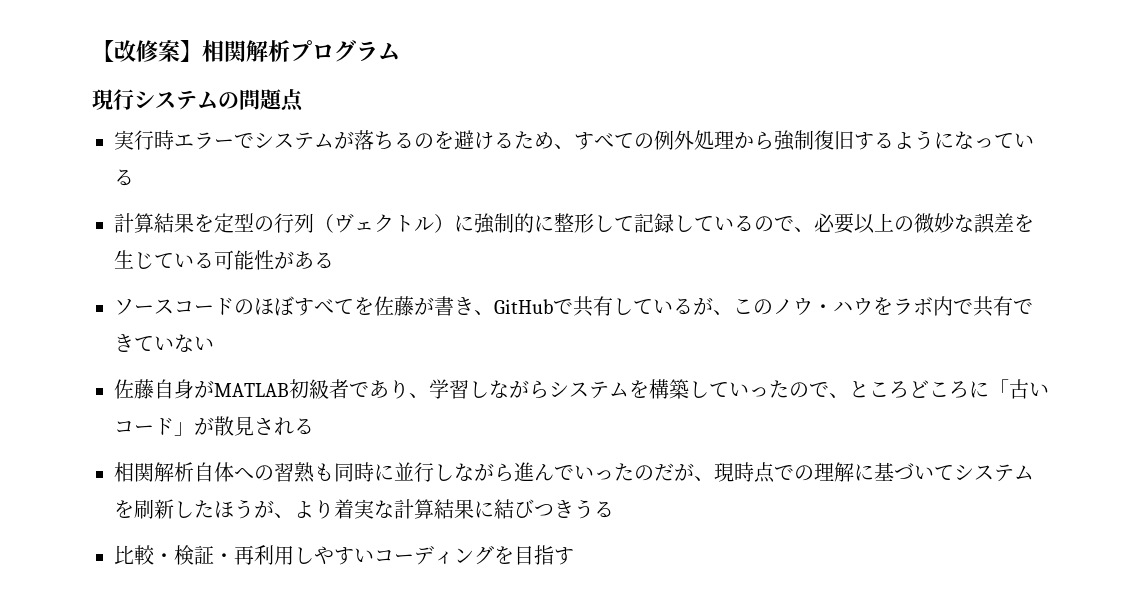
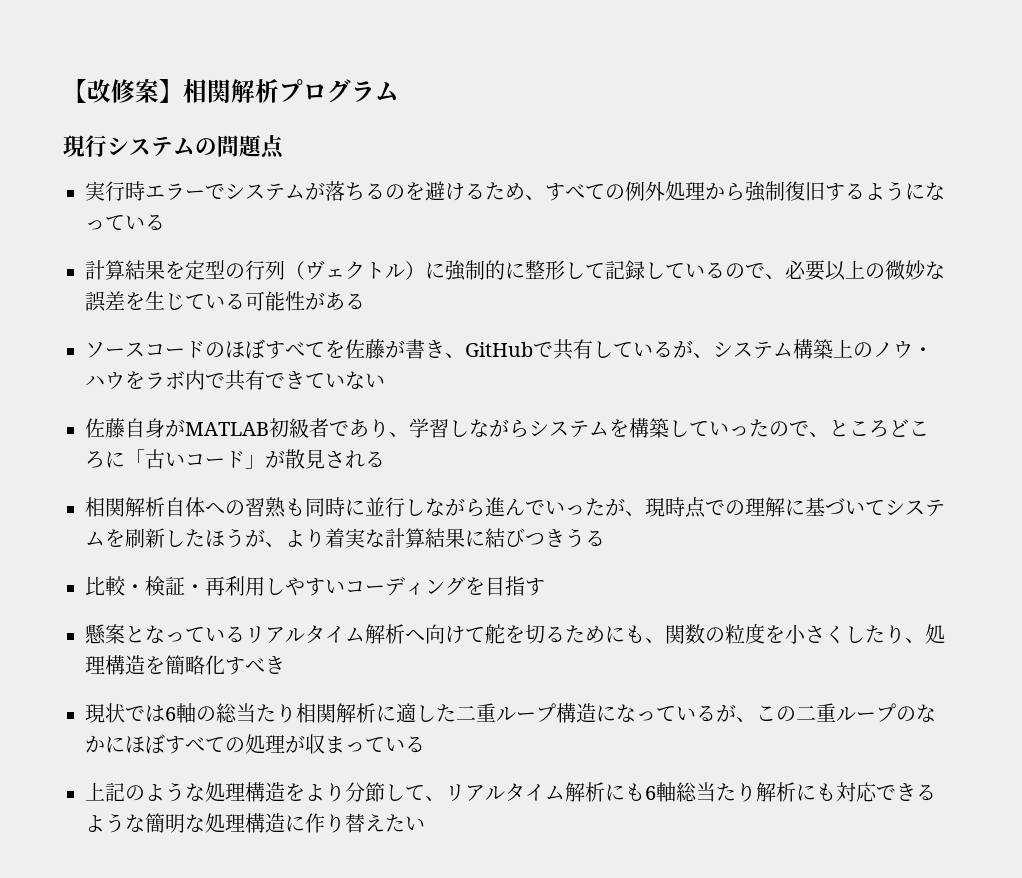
- ソースコードのほぼすべてを佐藤が書き、GitHubで共有しているが、このノウ・ハウをラボ内で共有できていない
+ ソースコードのほぼすべてを佐藤が書き、GitHubで共有しているが、システム構築上のノウ・ハウをラボ内で共有できていない
- 相関解析自体への習熟も同時に並行しながら進んでいったのだが、現時点での理解に基づいてシステムを刷新したほうが、より着実な計算結果に結びつきうる
+ 相関解析自体への習熟も同時に並行しながら進んでいったが、現時点での理解に基づいてシステムを刷新したほうが、より着実な計算結果に結びつきうる
+ 懸案となっているリアルタイム解析へ向けて舵を切るためにも、関数の粒度を小さくしたり、処理構造を簡略化すべき
+ 現状では6軸の総当たり相関解析に適した二重ループ構造になっているが、この二重ループのなかにほぼすべての処理が収まっている
+ 上記のような処理構造をより分節して、リアルタイム解析にも6軸総当たり解析にも対応できるような簡明な処理構造に作り替えたい

